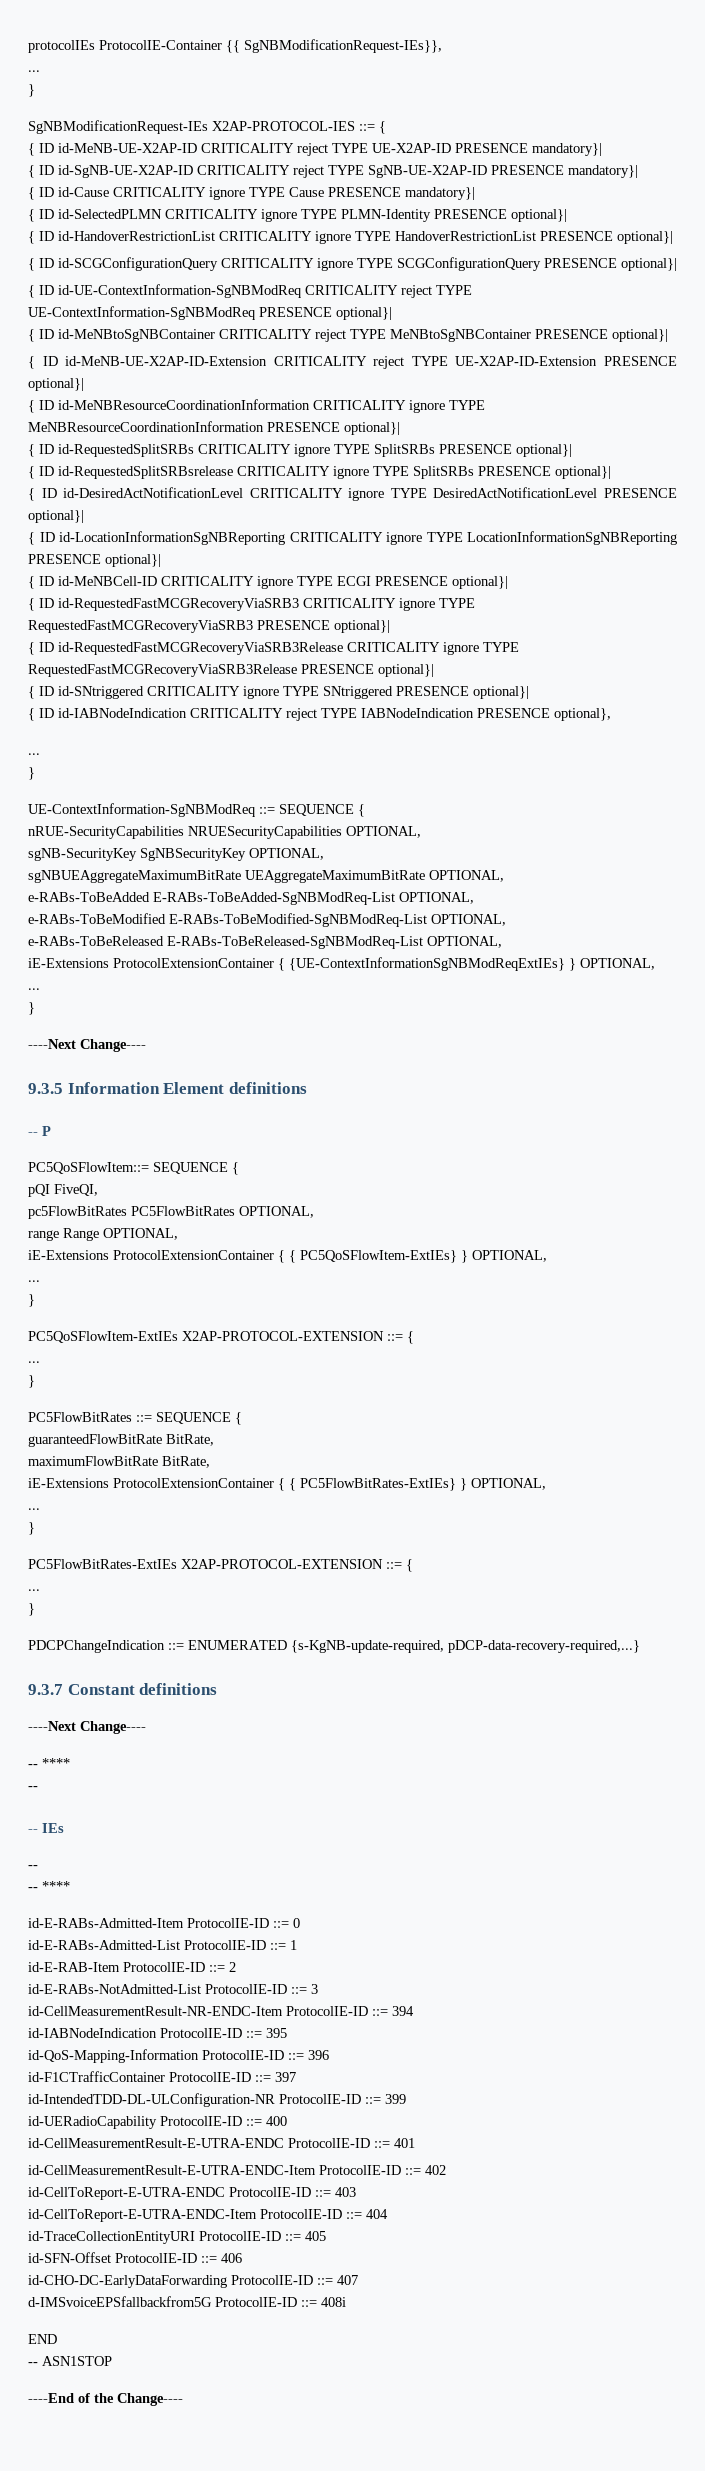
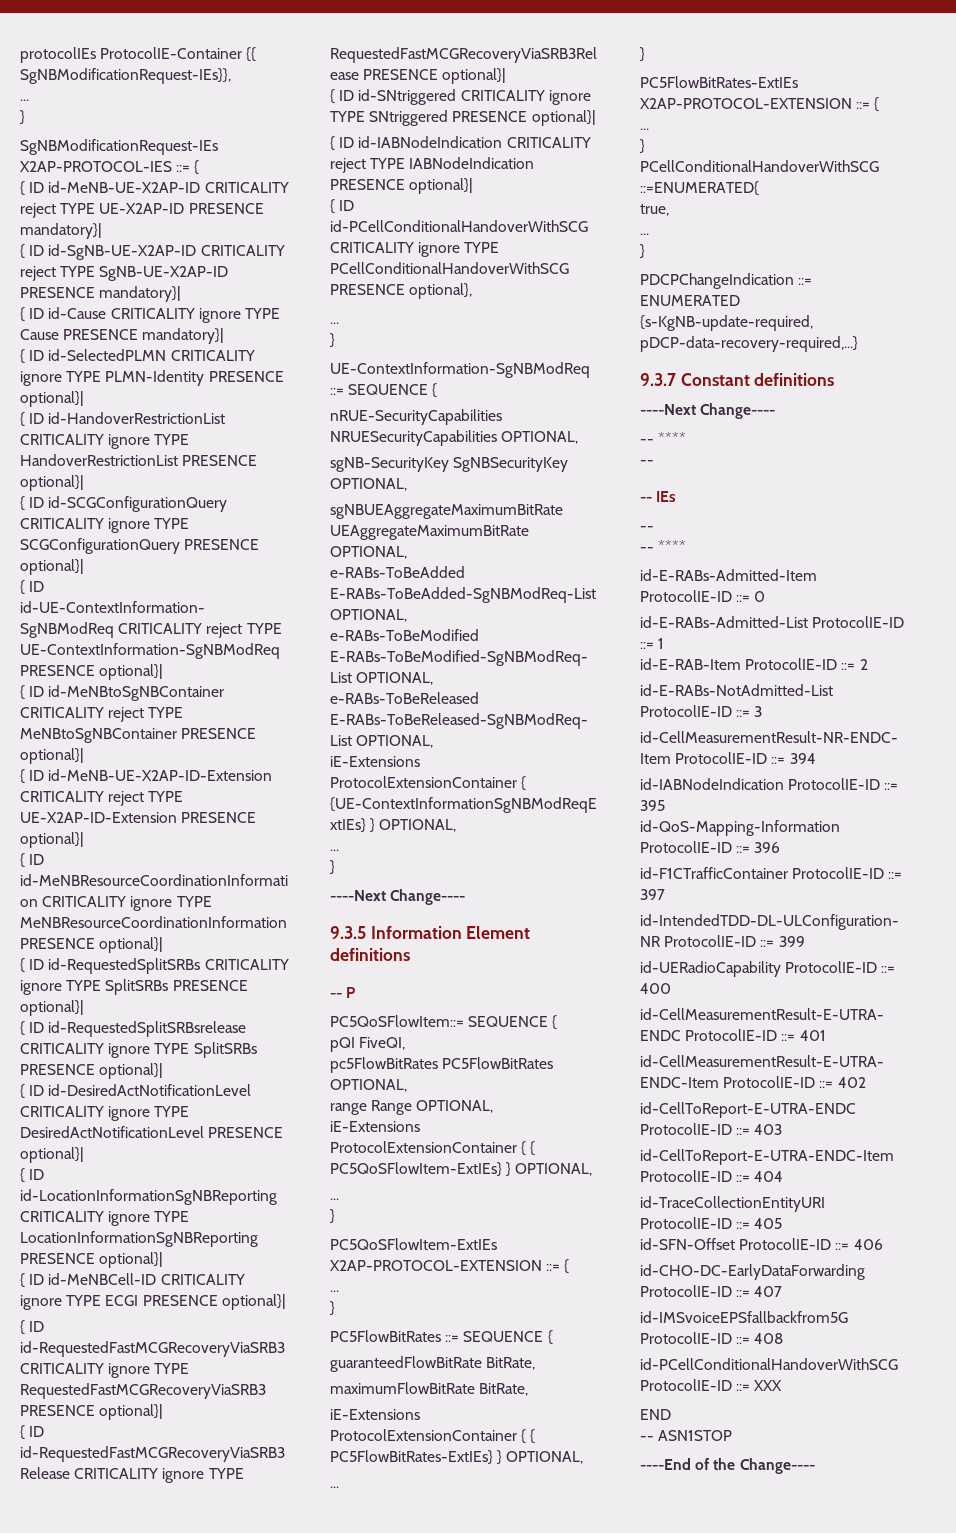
- { ID id-IABNodeIndication CRITICALITY reject TYPE IABNodeIndication PRESENCE optional},
+ { ID id-IABNodeIndication CRITICALITY reject TYPE IABNodeIndication PRESENCE optional}|
+ { ID id-PCellConditionalHandoverWithSCG CRITICALITY ignore TYPE PCellConditionalHandoverWithSCG PRESENCE optional},
+ PCellConditionalHandoverWithSCG ::=ENUMERATED{
+ true,
+ ...
+ }
- d-IMSvoiceEPSfallbackfrom5G ProtocolIE-ID ::= 408i
+ id-IMSvoiceEPSfallbackfrom5G ProtocolIE-ID ::= 408
+ id-PCellConditionalHandoverWithSCG ProtocolIE-ID ::= XXX

